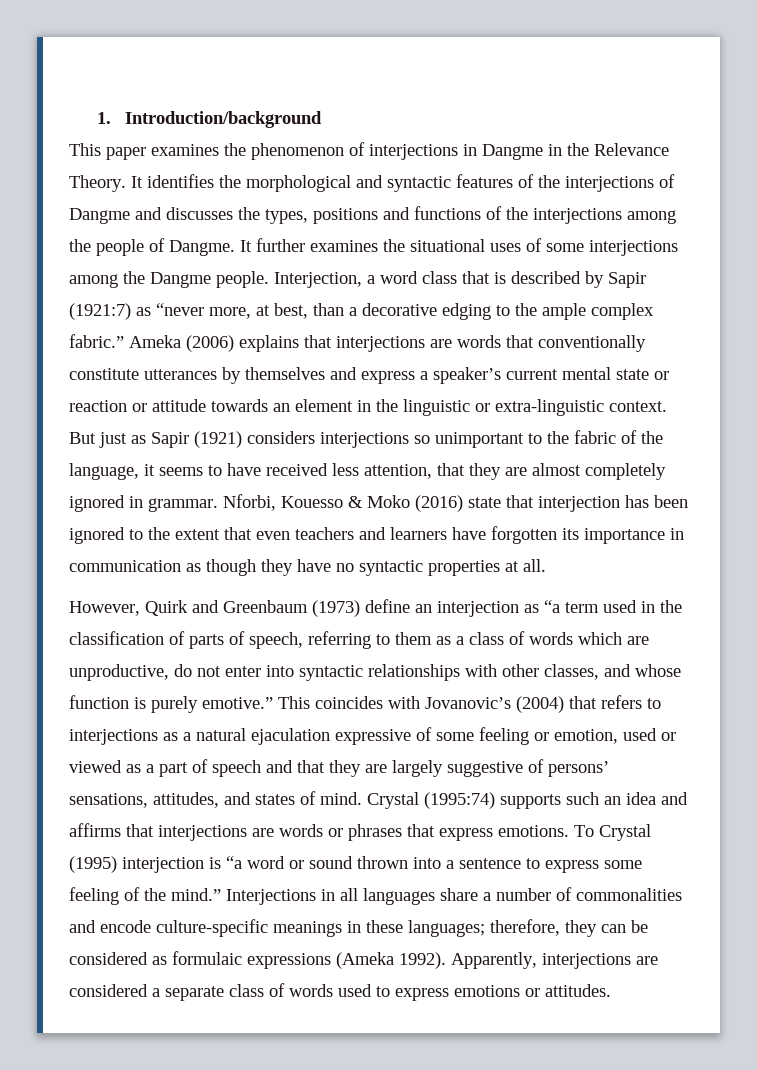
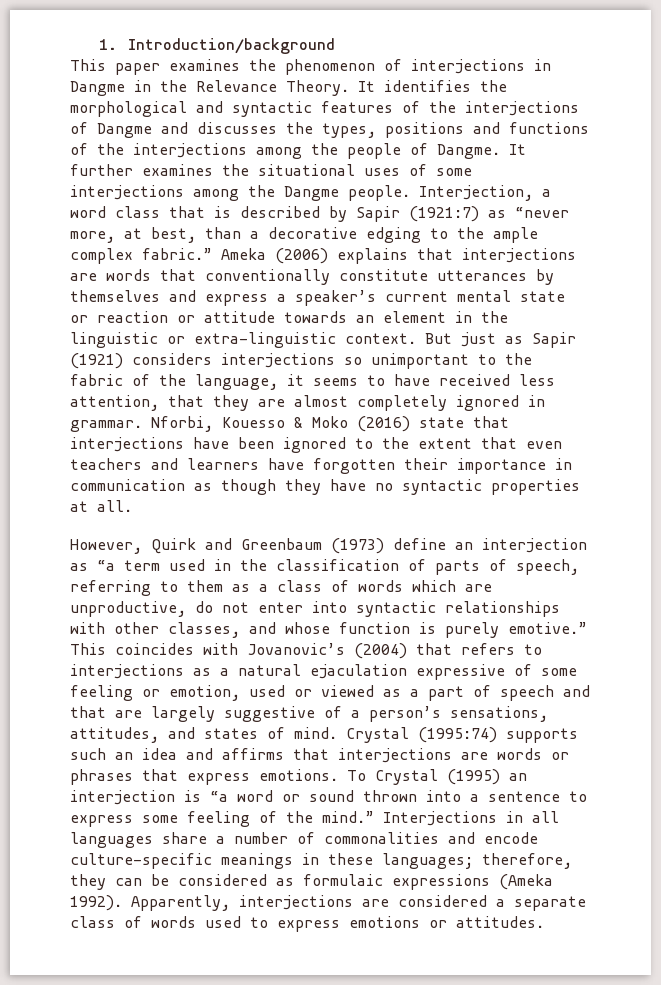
- Nforbi, Kouesso & Moko (2016) state that interjection has been ignored to the extent that even teachers and learners have forgotten its importance in communication as though they have no syntactic properties at all.
+ Nforbi, Kouesso & Moko (2016) state that interjections have been ignored to the extent that even teachers and learners have forgotten their importance in communication as though they have no syntactic properties at all.
- This coincides with Jovanovic’s (2004) that refers to interjections as a natural ejaculation expressive of some feeling or emotion, used or viewed as a part of speech and that they are largely suggestive of persons’ sensations, attitudes, and states of mind.
+ This coincides with Jovanovic’s (2004) that refers to interjections as a natural ejaculation expressive of some feeling or emotion, used or viewed as a part of speech and that are largely suggestive of a person’s sensations, attitudes, and states of mind.
- To Crystal (1995) interjection is “a word or sound thrown into a sentence to express some feeling of the mind.”
+ To Crystal (1995) an interjection is “a word or sound thrown into a sentence to express some feeling of the mind.”

